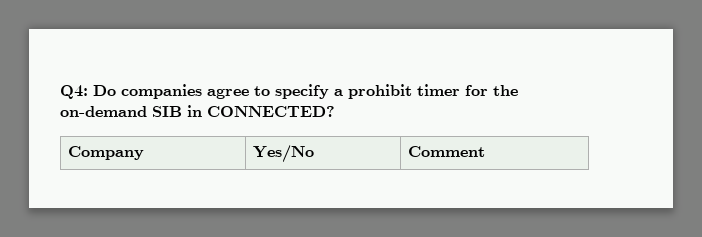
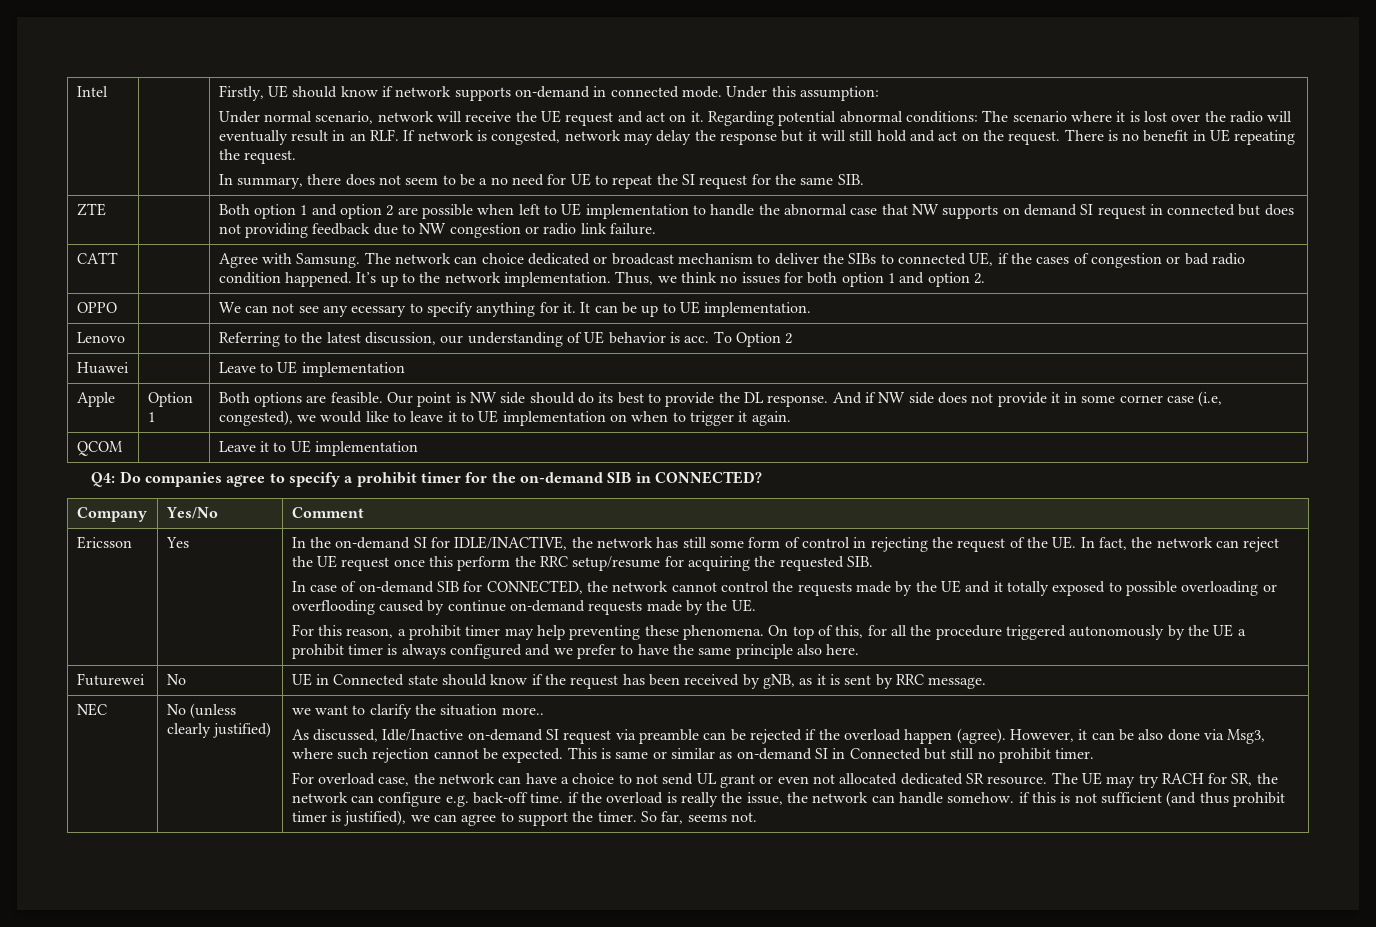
+ Intel | | Firstly, UE should know if network supports on-demand in connected mode. Under this assumption:
+ Under normal scenario, network will receive the UE request and act on it. Regarding potential abnormal conditions: The scenario where it is lost over the radio will eventually result in an RLF. If network is congested, network may delay the response but it will still hold and act on the request. There is no benefit in UE repeating the request.
+ In summary, there does not seem to be a no need for UE to repeat the SI request for the same SIB.
+ ZTE | | Both option 1 and option 2 are possible when left to UE implementation to handle the abnormal case that NW supports on demand SI request in connected but does not providing feedback due to NW congestion or radio link failure.
+ CATT | | Agree with Samsung. The network can choice dedicated or broadcast mechanism to deliver the SIBs to connected UE, if the cases of congestion or bad radio condition happened. It’s up to the network implementation. Thus, we think no issues for both option 1 and option 2.
+ OPPO | | We can not see any ecessary to specify anything for it. It can be up to UE implementation.
+ Lenovo | | Referring to the latest discussion, our understanding of UE behavior is acc. To Option 2
+ Huawei | | Leave to UE implementation
+ Apple | Option 1 | Both options are feasible. Our point is NW side should do its best to provide the DL response. And if NW side does not provide it in some corner case (i.e, congested), we would like to leave it to UE implementation on when to trigger it again.
+ QCOM | | Leave it to UE implementation
+ Ericsson | Yes | In the on-demand SI for IDLE/INACTIVE, the network has still some form of control in rejecting the request of the UE. In fact, the network can reject the UE request once this perform the RRC setup/resume for acquiring the requested SIB.
+ In case of on-demand SIB for CONNECTED, the network cannot control the requests made by the UE and it totally exposed to possible overloading or overflooding caused by continue on-demand requests made by the UE.
+ For this reason, a prohibit timer may help preventing these phenomena. On top of this, for all the procedure triggered autonomously by the UE a prohibit timer is always configured and we prefer to have the same principle also here.
+ Futurewei | No | UE in Connected state should know if the request has been received by gNB, as it is sent by RRC message.
+ NEC | No (unless clearly justified) | we want to clarify the situation more..
+ As discussed, Idle/Inactive on-demand SI request via preamble can be rejected if the overload happen (agree). However, it can be also done via Msg3, where such rejection cannot be expected. This is same or similar as on-demand SI in Connected but still no prohibit timer.
+ For overload case, the network can have a choice to not send UL grant or even not allocated dedicated SR resource. The UE may try RACH for SR, the network can configure e.g. back-off time. if the overload is really the issue, the network can handle somehow. if this is not sufficient (and thus prohibit timer is justified), we can agree to support the timer. So far, seems not.

